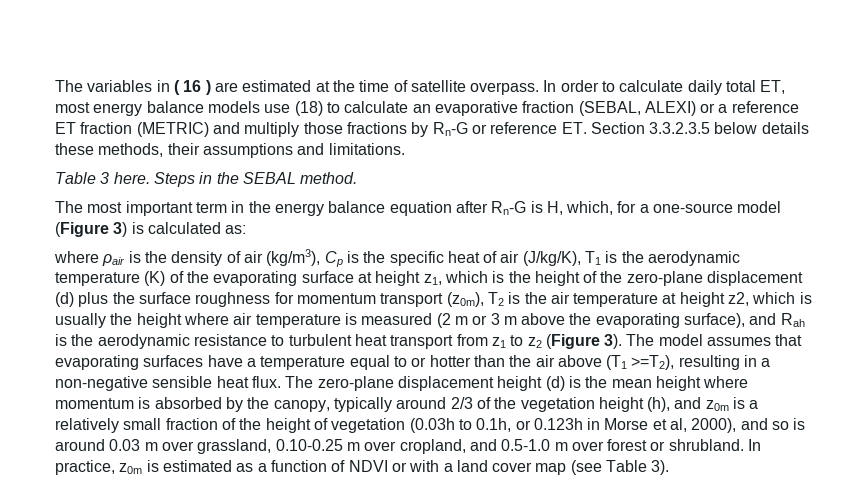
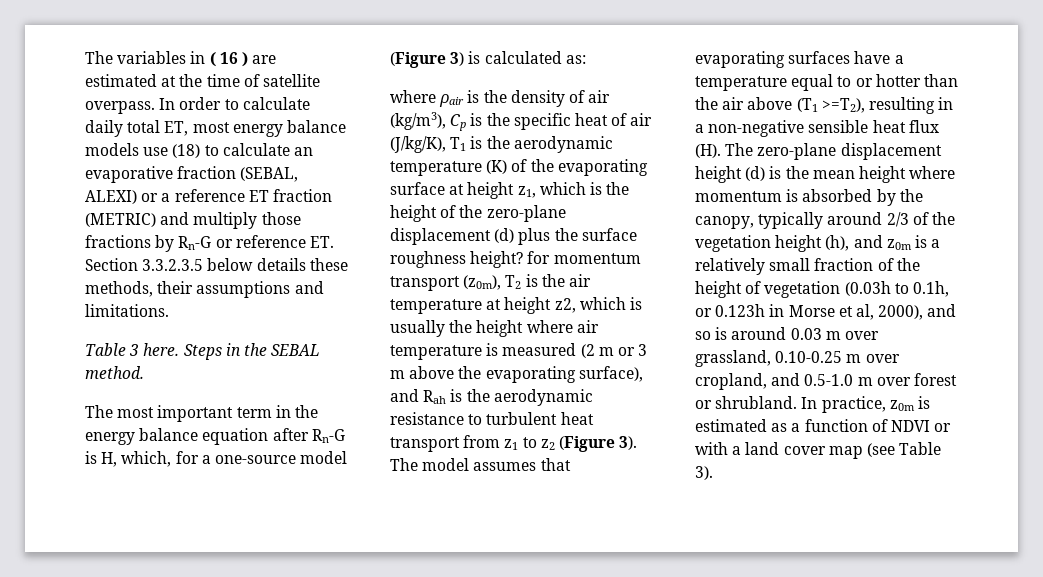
- where ρair is the density of air (kg/m3), Cp is the specific heat of air (J/kg/K), T1 is the aerodynamic temperature (K) of the evaporating surface at height z1, which is the height of the zero-plane displacement (d) plus the surface roughness for momentum transport (z0m), T2 is the air temperature at height z2, which is usually the height where air temperature is measured (2 m or 3 m above the evaporating surface), and Rah is the aerodynamic resistance to turbulent heat transport from z1 to z2 (Figure 3).
+ where ρair is the density of air (kg/m3), Cp is the specific heat of air (J/kg/K), T1 is the aerodynamic temperature (K) of the evaporating surface at height z1, which is the height of the zero-plane displacement (d) plus the surface roughness height? for momentum transport (z0m), T2 is the air temperature at height z2, which is usually the height where air temperature is measured (2 m or 3 m above the evaporating surface), and Rah is the aerodynamic resistance to turbulent heat transport from z1 to z2 (Figure 3).
- The model assumes that evaporating surfaces have a temperature equal to or hotter than the air above (T1 >=T2), resulting in a non-negative sensible heat flux. The zero-plane displacement height (d) is the mean height where momentum is absorbed by the canopy, typically around 2/3 of the vegetation height (h), and z0m is a relatively small fraction of the height of vegetation (0.03h to 0.1h, or 0.123h in Morse et al, 2000), and so is around 0.03 m over grassland, 0.10-0.25 m over cropland, and 0.5-1.0 m over forest or shrubland.
+ The model assumes that evaporating surfaces have a temperature equal to or hotter than the air above (T1 >=T2), resulting in a non-negative sensible heat flux (H). The zero-plane displacement height (d) is the mean height where momentum is absorbed by the canopy, typically around 2/3 of the vegetation height (h), and z0m is a relatively small fraction of the height of vegetation (0.03h to 0.1h, or 0.123h in Morse et al, 2000), and so is around 0.03 m over grassland, 0.10-0.25 m over cropland, and 0.5-1.0 m over forest or shrubland.

